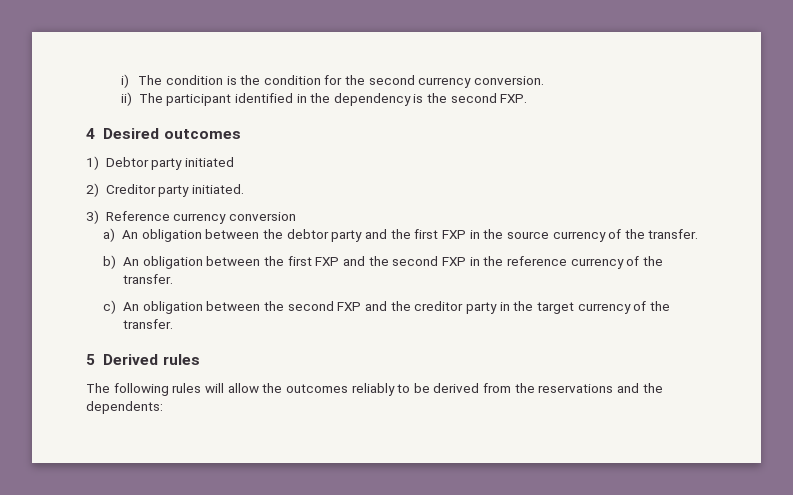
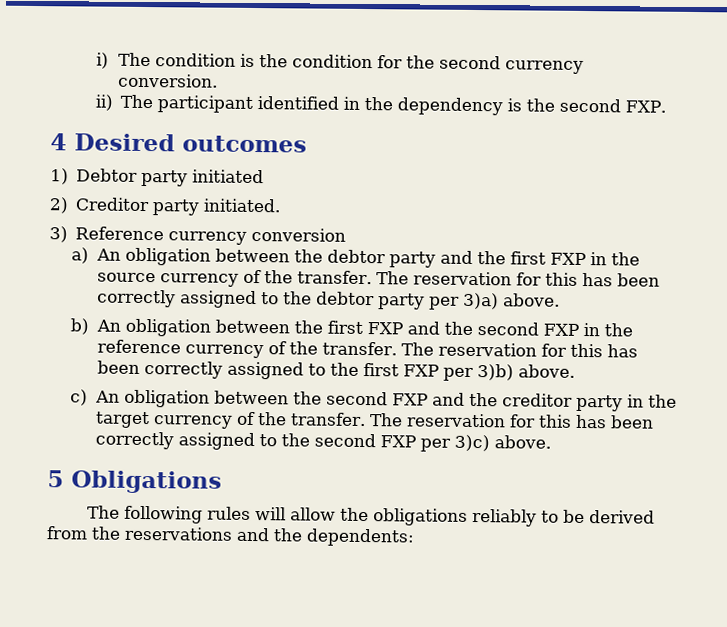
+ The reservation for this has been correctly assigned to the debtor party per 3)a) above.
+ The reservation for this has been correctly assigned to the first FXP per 3)b) above.
+ The reservation for this has been correctly assigned to the second FXP per 3)c) above.
- 5 Derived rules
+ 5 Obligations
- The following rules will allow the outcomes reliably to be derived from the reservations and the dependents:
+ The following rules will allow the obligations reliably to be derived from the reservations and the dependents:

